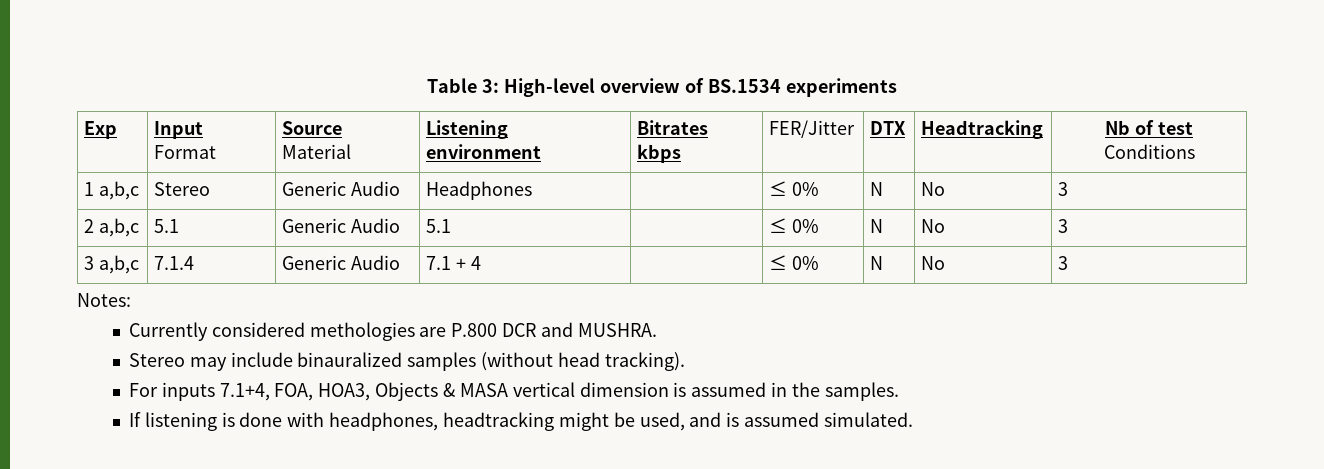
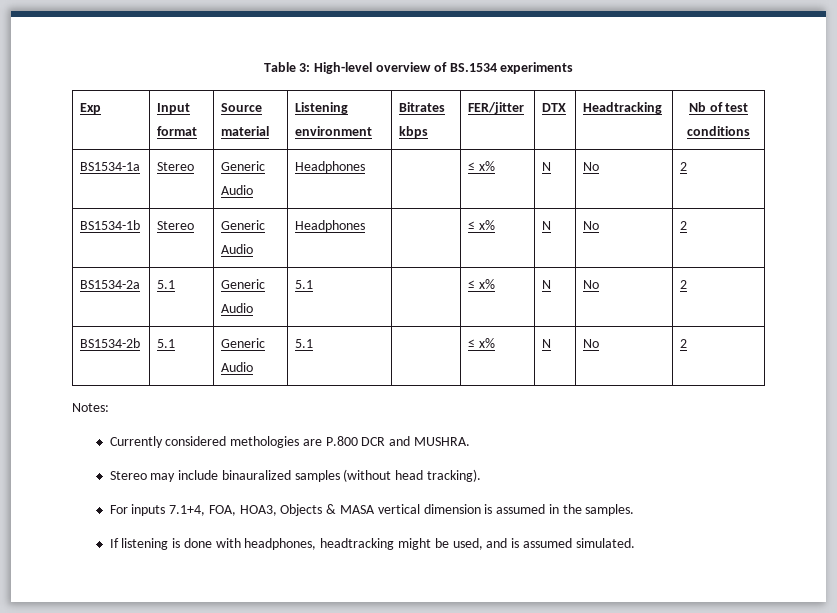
- Exp | Input Format | Source Material | Listening environment | Bitrates kbps | FER/Jitter | DTX | Headtracking | Nb of test Conditions
- 1 a,b,c | Stereo | Generic Audio | Headphones | | ≤ 0% | N | No | 3
- 2 a,b,c | 5.1 | Generic Audio | 5.1 | | ≤ 0% | N | No | 3
- 3 a,b,c | 7.1.4 | Generic Audio | 7.1 + 4 | | ≤ 0% | N | No | 3
+ Exp | Input format | Source material | Listening environment | Bitrates kbps | FER/jitter | DTX | Headtracking | Nb of test conditions
+ BS1534-1a | Stereo | Generic Audio | Headphones | | ≤ x% | N | No | 2
+ BS1534-1b | Stereo | Generic Audio | Headphones | | ≤ x% | N | No | 2
+ BS1534-2a | 5.1 | Generic Audio | 5.1 | | ≤ x% | N | No | 2
+ BS1534-2b | 5.1 | Generic Audio | 5.1 | | ≤ x% | N | No | 2

